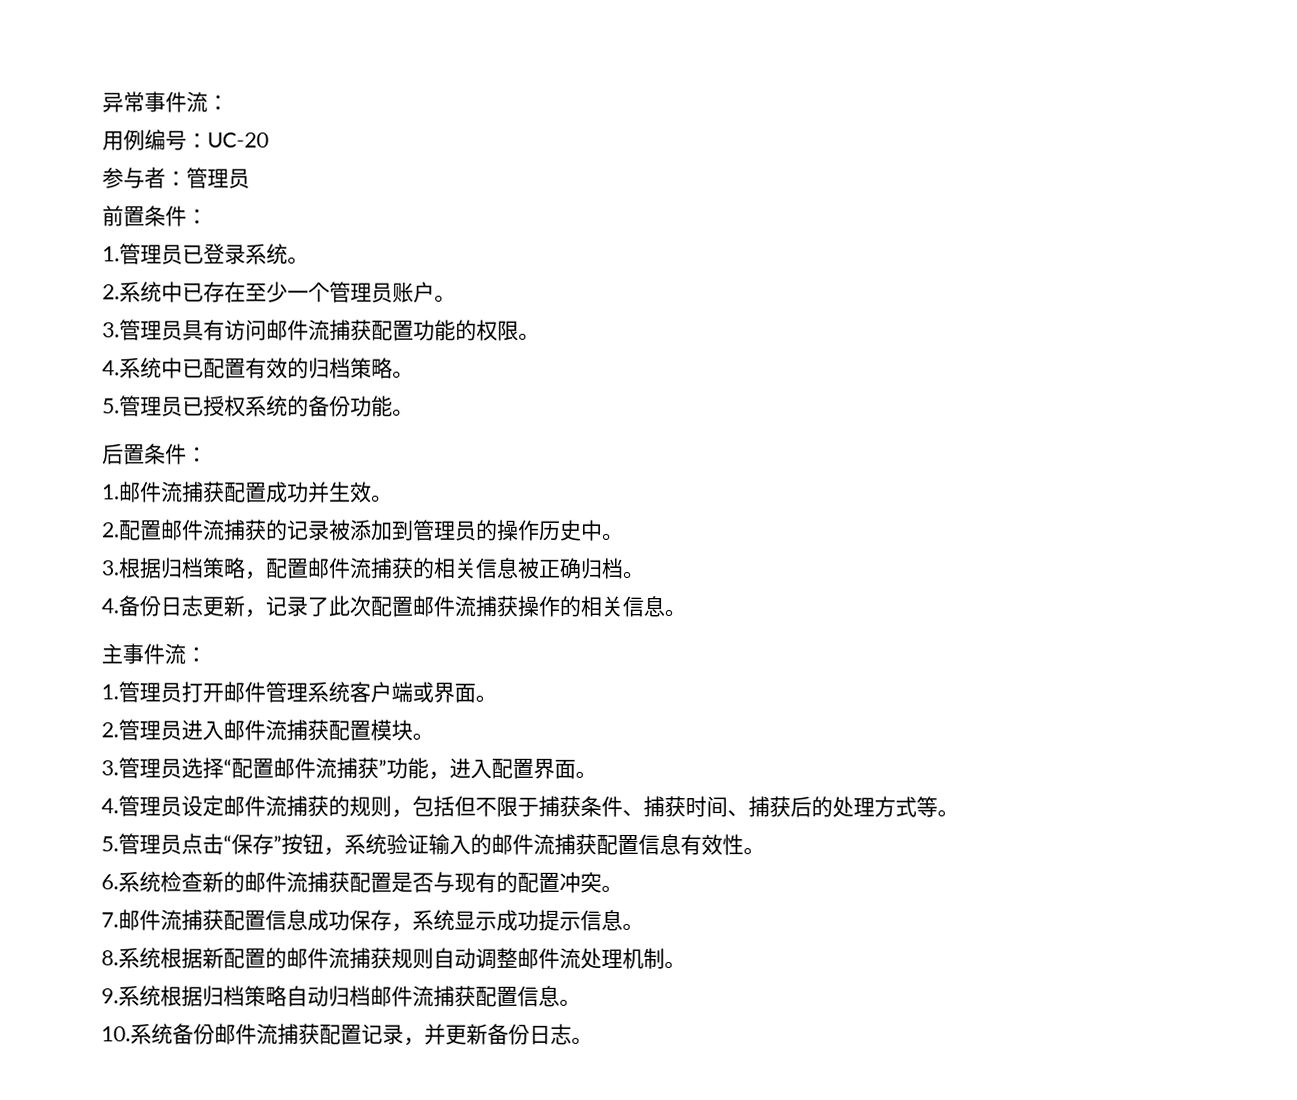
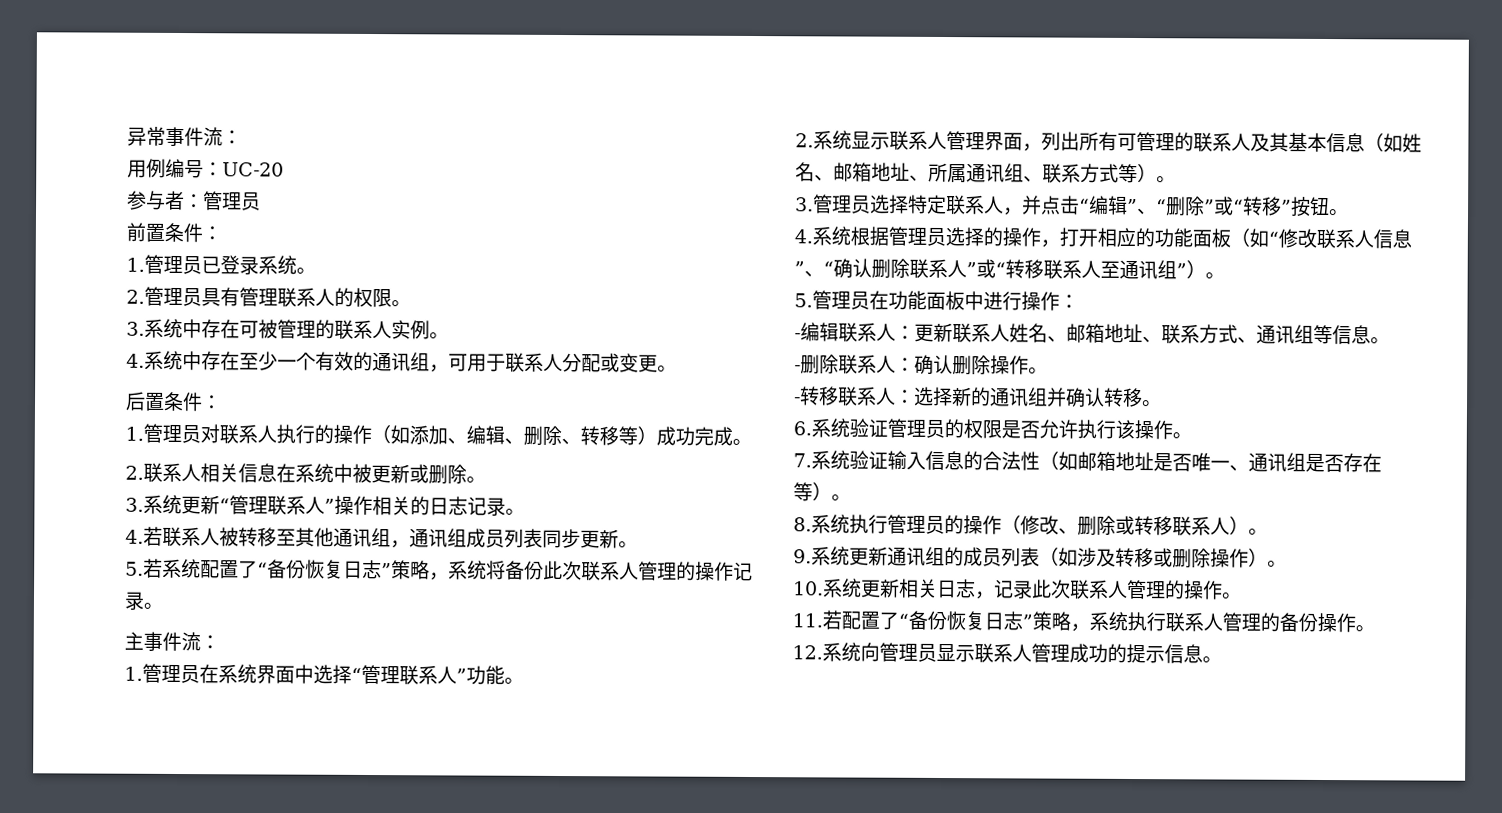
- 2.系统中已存在至少一个管理员账户。
- 3.管理员具有访问邮件流捕获配置功能的权限。
- 4.系统中已配置有效的归档策略。
- 5.管理员已授权系统的备份功能。
+ 2.管理员具有管理联系人的权限。
+ 3.系统中存在可被管理的联系人实例。
+ 4.系统中存在至少一个有效的通讯组，可用于联系人分配或变更。
  后置条件：
- 1.邮件流捕获配置成功并生效。
- 2.配置邮件流捕获的记录被添加到管理员的操作历史中。
- 3.根据归档策略，配置邮件流捕获的相关信息被正确归档。
- 4.备份日志更新，记录了此次配置邮件流捕获操作的相关信息。
+ 1.管理员对联系人执行的操作（如添加、编辑、删除、转移等）成功完成。
+ 2.联系人相关信息在系统中被更新或删除。
+ 3.系统更新“管理联系人”操作相关的日志记录。
+ 4.若联系人被转移至其他通讯组，通讯组成员列表同步更新。
+ 5.若系统配置了“备份恢复日志”策略，系统将备份此次联系人管理的操作记录。
- 1.管理员打开邮件管理系统客户端或界面。
- 2.管理员进入邮件流捕获配置模块。
- 3.管理员选择“配置邮件流捕获”功能，进入配置界面。
- 4.管理员设定邮件流捕获的规则，包括但不限于捕获条件、捕获时间、捕获后的处理方式等。
- 5.管理员点击“保存”按钮，系统验证输入的邮件流捕获配置信息有效性。
- 6.系统检查新的邮件流捕获配置是否与现有的配置冲突。
- 7.邮件流捕获配置信息成功保存，系统显示成功提示信息。
- 8.系统根据新配置的邮件流捕获规则自动调整邮件流处理机制。
- 9.系统根据归档策略自动归档邮件流捕获配置信息。
- 10.系统备份邮件流捕获配置记录，并更新备份日志。
+ 1.管理员在系统界面中选择“管理联系人”功能。
+ 2.系统显示联系人管理界面，列出所有可管理的联系人及其基本信息（如姓名、邮箱地址、所属通讯组、联系方式等）。
+ 3.管理员选择特定联系人，并点击“编辑”、“删除”或“转移”按钮。
+ 4.系统根据管理员选择的操作，打开相应的功能面板（如“修改联系人信息”、“确认删除联系人”或“转移联系人至通讯组”）。
+ 5.管理员在功能面板中进行操作：
+ -编辑联系人：更新联系人姓名、邮箱地址、联系方式、通讯组等信息。
+ -删除联系人：确认删除操作。
+ -转移联系人：选择新的通讯组并确认转移。
+ 6.系统验证管理员的权限是否允许执行该操作。
+ 7.系统验证输入信息的合法性（如邮箱地址是否唯一、通讯组是否存在等）。
+ 8.系统执行管理员的操作（修改、删除或转移联系人）。
+ 9.系统更新通讯组的成员列表（如涉及转移或删除操作）。
+ 10.系统更新相关日志，记录此次联系人管理的操作。
+ 11.若配置了“备份恢复日志”策略，系统执行联系人管理的备份操作。
+ 12.系统向管理员显示联系人管理成功的提示信息。

